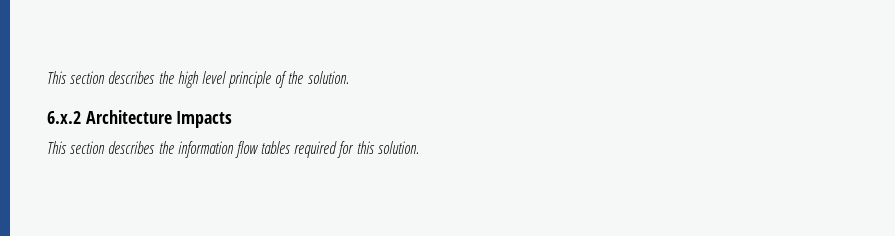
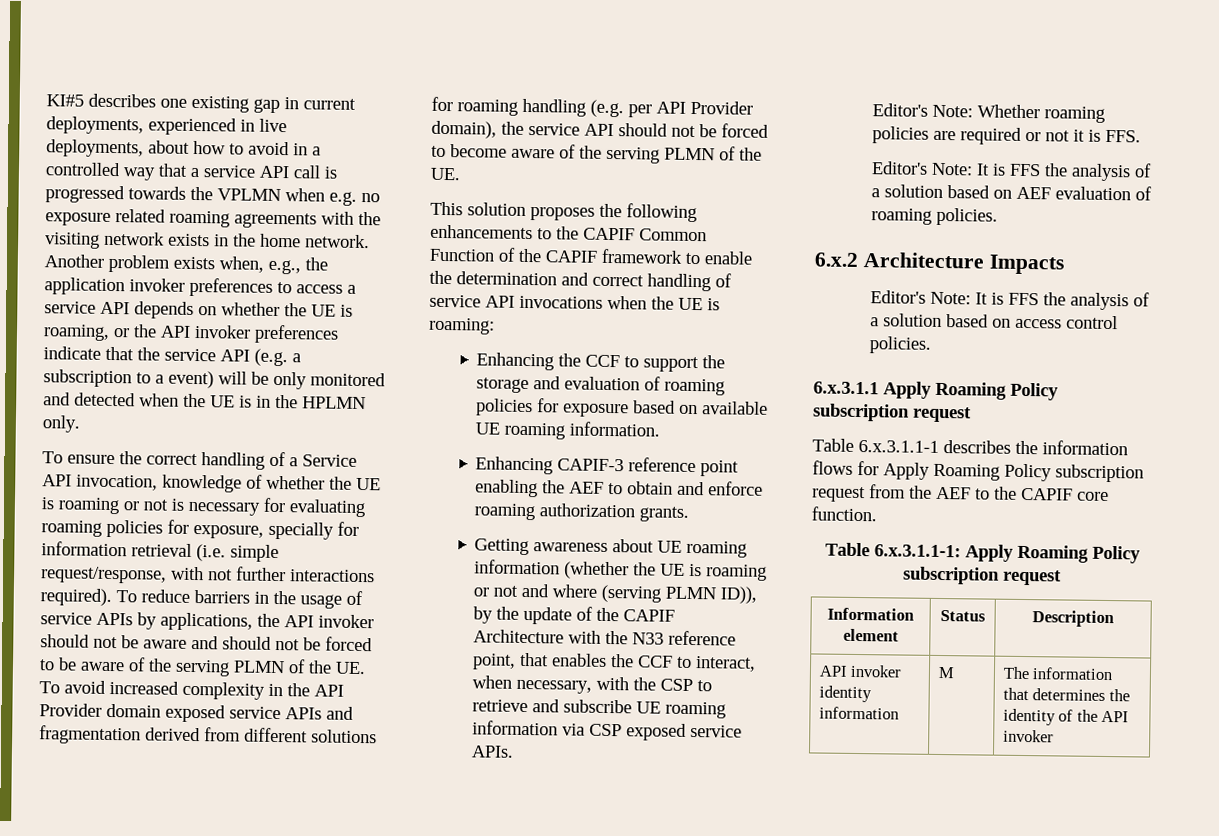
- This section describes the high level principle of the solution.
+ KI#5 describes one existing gap in current deployments, experienced in live deployments, about how to avoid in a controlled way that a service API call is progressed towards the VPLMN when e.g. no exposure related roaming agreements with the visiting network exists in the home network. Another problem exists when, e.g., the application invoker preferences to access a service API depends on whether the UE is roaming, or the API invoker preferences indicate that the service API (e.g. a subscription to a event) will be only monitored and detected when the UE is in the HPLMN only.
+ To ensure the correct handling of a Service API invocation, knowledge of whether the UE is roaming or not is necessary for evaluating roaming policies for exposure, specially for information retrieval (i.e. simple request/response, with not further interactions required). To reduce barriers in the usage of service APIs by applications, the API invoker should not be aware and should not be forced to be aware of the serving PLMN of the UE. To avoid increased complexity in the API Provider domain exposed service APIs and fragmentation derived from different solutions for roaming handling (e.g. per API Provider domain), the service API should not be forced to become aware of the serving PLMN of the UE.
+ This solution proposes the following enhancements to the CAPIF Common Function of the CAPIF framework to enable the determination and correct handling of service API invocations when the UE is roaming:
+ Enhancing the CCF to support the storage and evaluation of roaming policies for exposure based on available UE roaming information.
+ Enhancing CAPIF-3 reference point enabling the AEF to obtain and enforce roaming authorization grants.
+ Getting awareness about UE roaming information (whether the UE is roaming or not and where (serving PLMN ID)), by the update of the CAPIF Architecture with the N33 reference point, that enables the CCF to interact, when necessary, with the CSP to retrieve and subscribe UE roaming information via CSP exposed service APIs.
+ Editor's Note: Whether roaming policies are required or not it is FFS.
+ Editor's Note: It is FFS the analysis of a solution based on AEF evaluation of roaming policies.
  6.x.2 Architecture Impacts
- This section describes the information flow tables required for this solution.
+ Editor's Note: It is FFS the analysis of a solution based on access control policies.
+ 6.x.3.1.1 Apply Roaming Policy subscription request
+ Table 6.x.3.1.1-1 describes the information flows for Apply Roaming Policy subscription request from the AEF to the CAPIF core function.
+ Table 6.x.3.1.1-1: Apply Roaming Policy subscription request
+ Information element | Status | Description
+ API invoker identity information | M | The information that determines the identity of the API invoker

